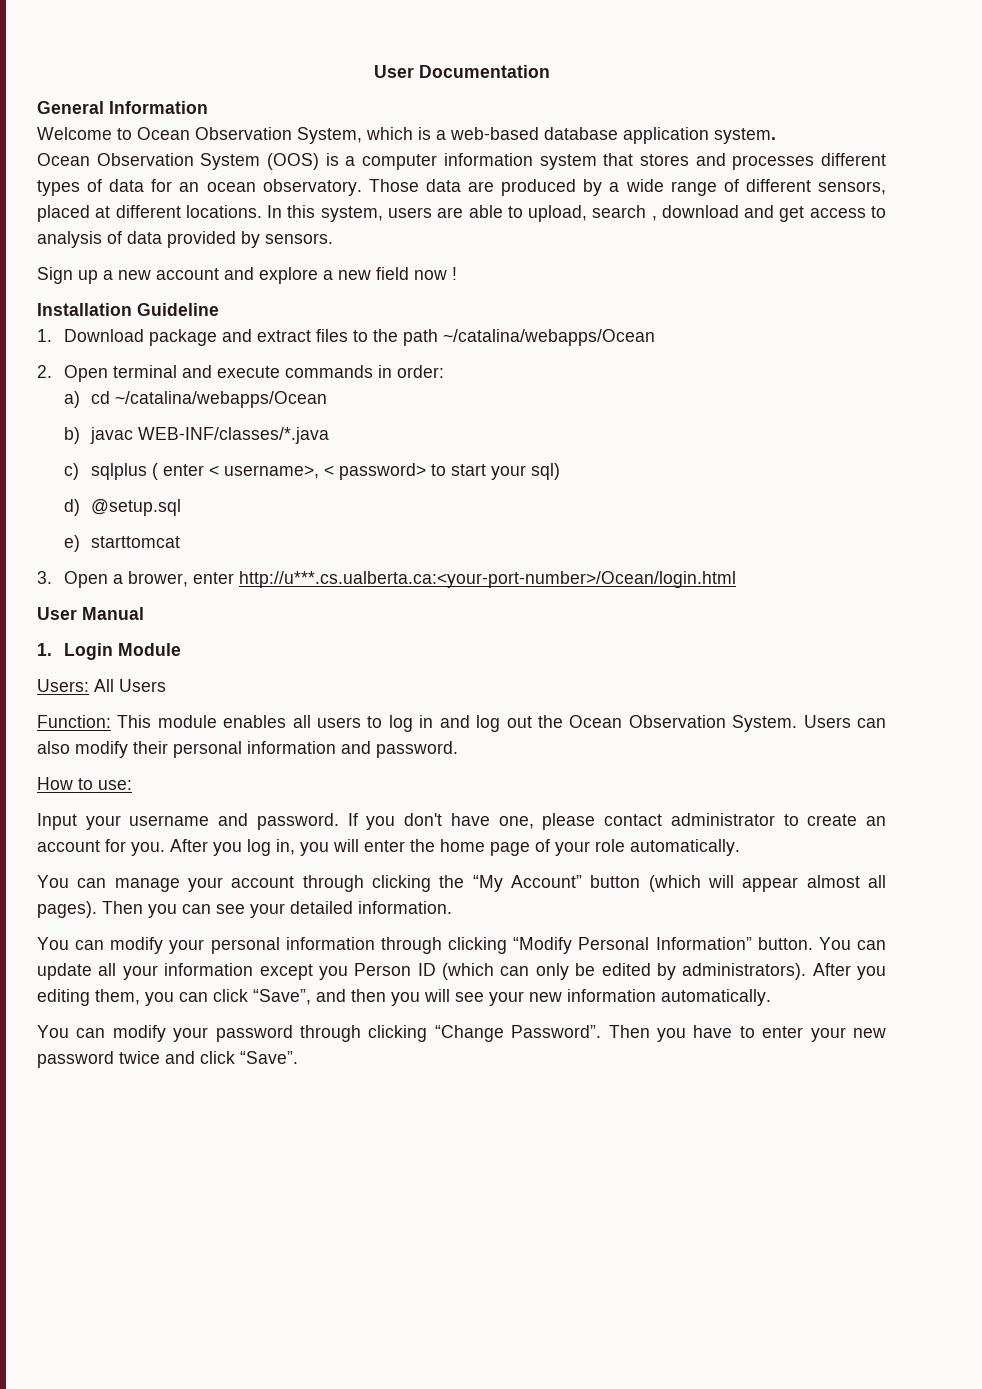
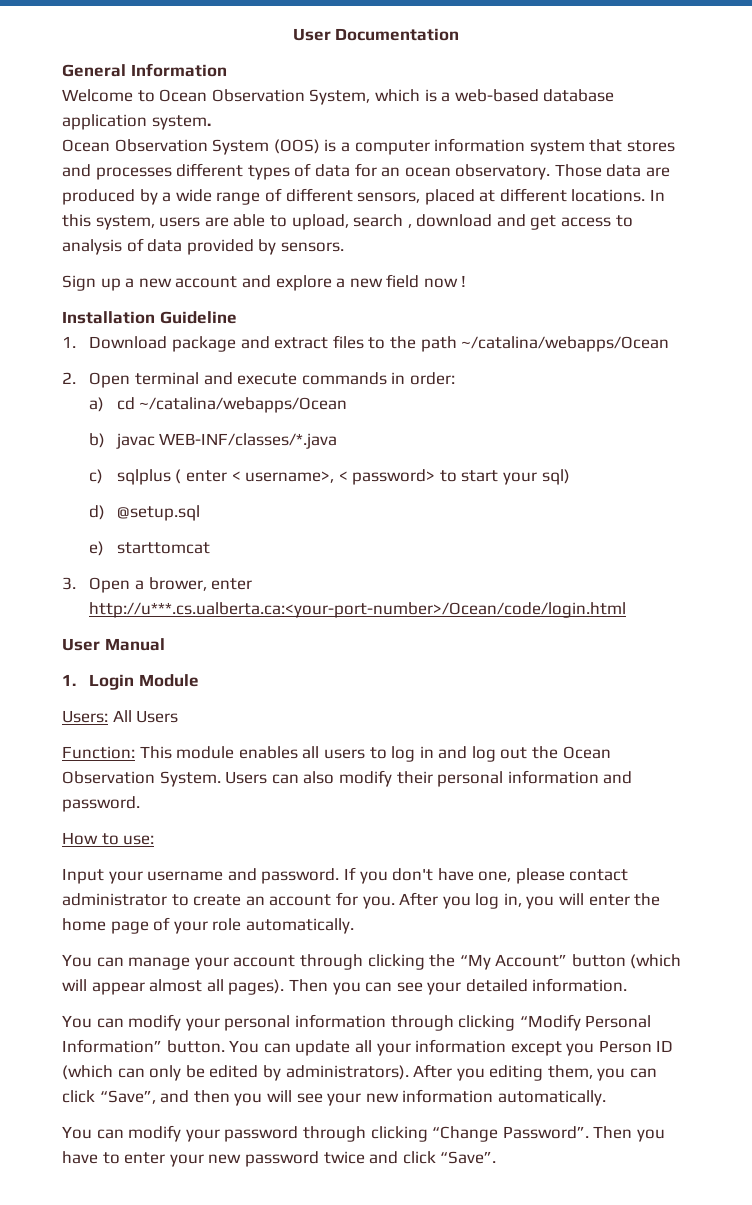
- 3. Open a brower, enter http://u***.cs.ualberta.ca:<your-port-number>/Ocean/login.html
+ 3. Open a brower, enter http://u***.cs.ualberta.ca:<your-port-number>/Ocean/code/login.html

